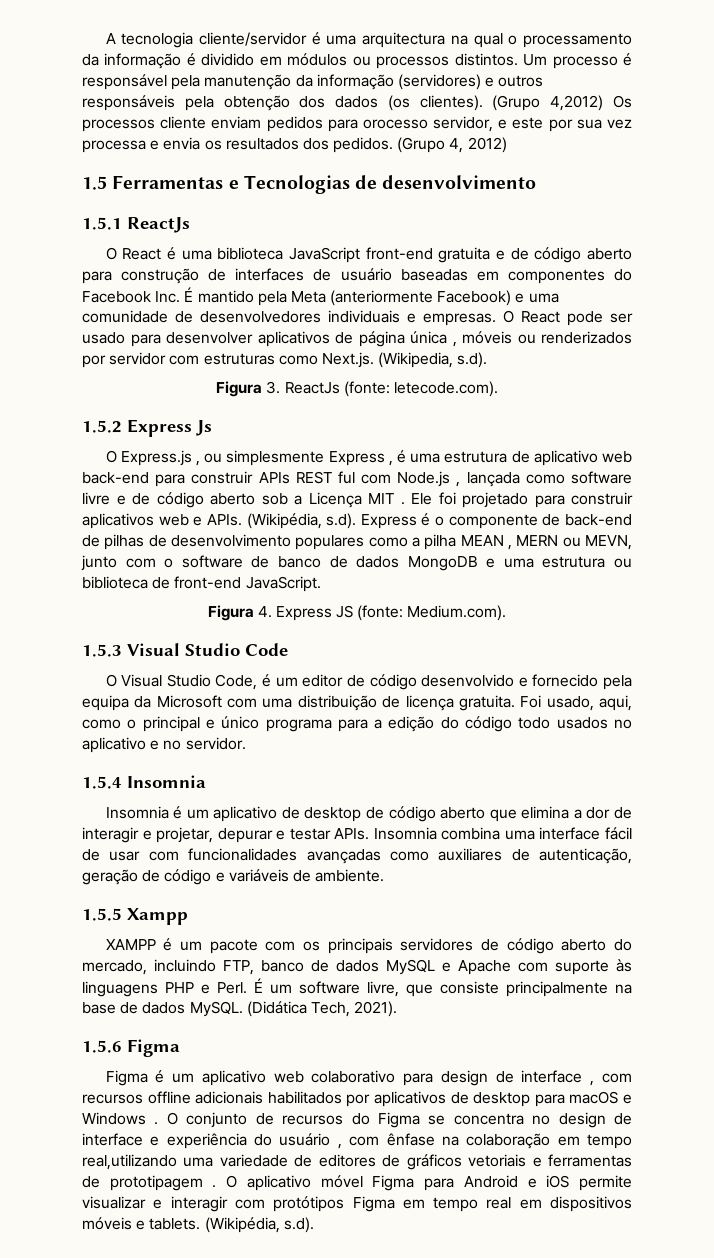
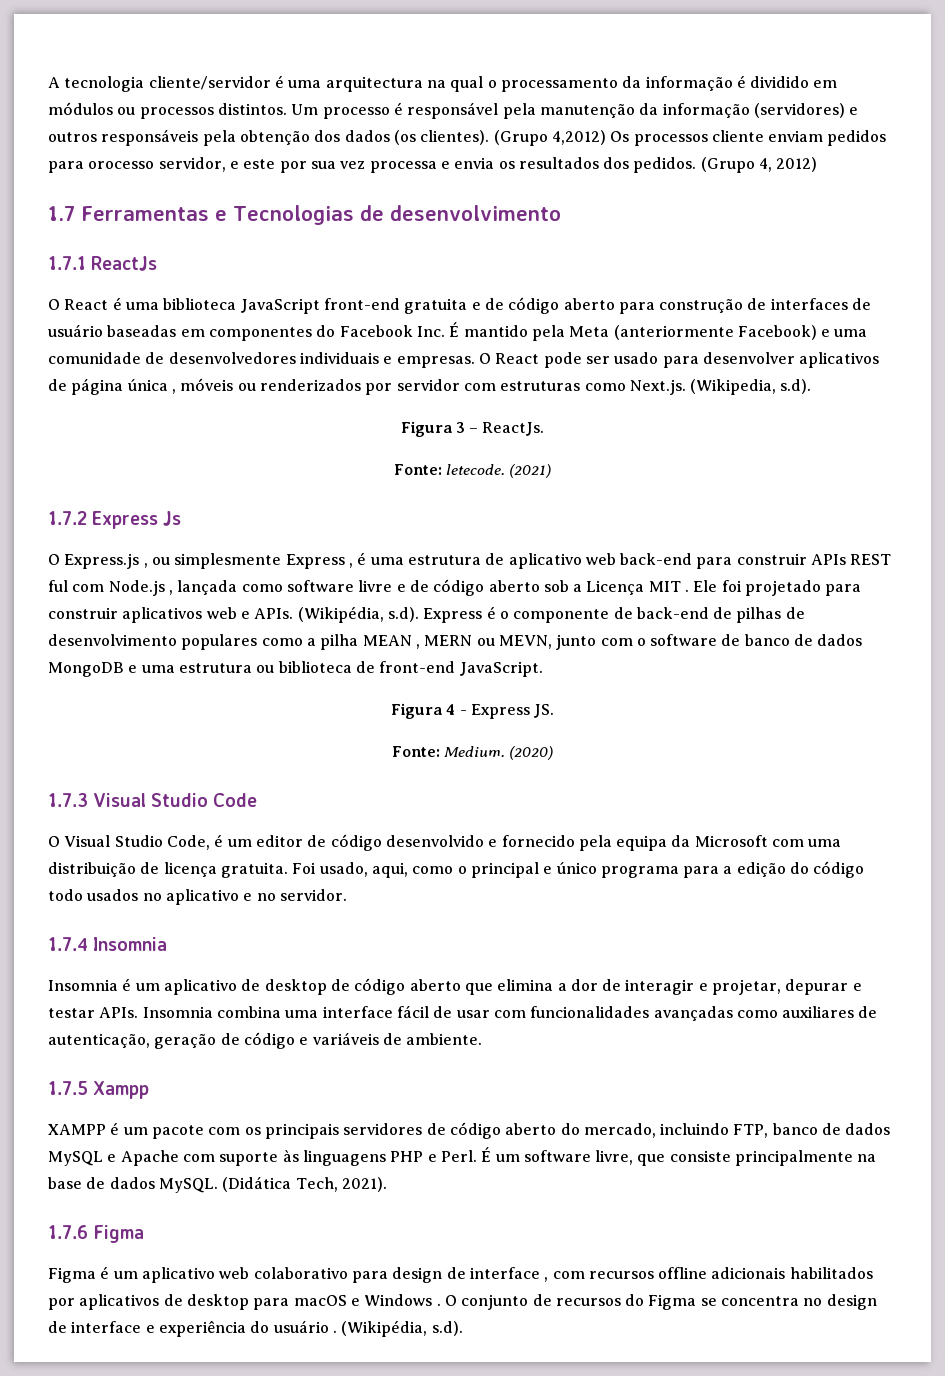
- 1.5 Ferramentas e Tecnologias de desenvolvimento
+ 1.7 Ferramentas e Tecnologias de desenvolvimento
- 1.5.1 ReactJs
+ 1.7.1 ReactJs
- Figura 3. ReactJs (fonte: letecode.com).
- 1.5.2 Express Js
+ Figura 3 – ReactJs.
+ Fonte: letecode. (2021)
+ 1.7.2 Express Js
- Figura 4. Express JS (fonte: Medium.com).
- 1.5.3 Visual Studio Code
+ Figura 4 - Express JS.
+ Fonte: Medium. (2020)
+ 1.7.3 Visual Studio Code
- 1.5.4 Insomnia
+ 1.7.4 Insomnia
- 1.5.5 Xampp
+ 1.7.5 Xampp
- 1.5.6 Figma
+ 1.7.6 Figma
- O conjunto de recursos do Figma se concentra no design de interface e experiência do usuário , com ênfase na colaboração em tempo real,utilizando uma variedade de editores de gráficos vetoriais e ferramentas de prototipagem . O aplicativo móvel Figma para Android e iOS permite visualizar e interagir com protótipos Figma em tempo real em dispositivos móveis e tablets.
+ O conjunto de recursos do Figma se concentra no design de interface e experiência do usuário .

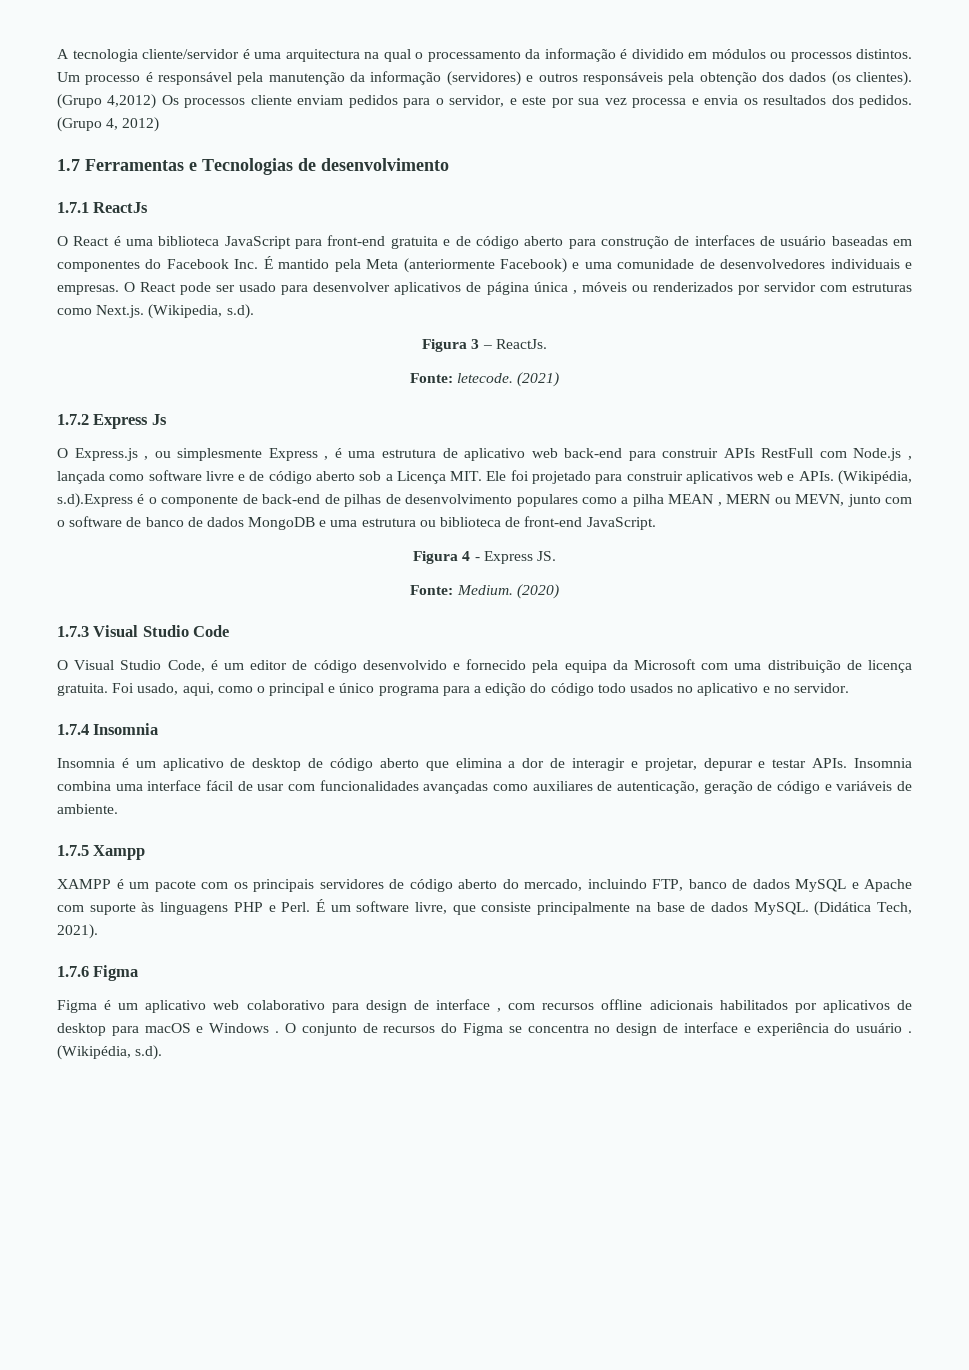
- (Grupo 4,2012) Os processos cliente enviam pedidos para orocesso servidor, e este por sua vez processa e envia os resultados dos pedidos.
+ (Grupo 4,2012) Os processos cliente enviam pedidos para o servidor, e este por sua vez processa e envia os resultados dos pedidos.
- O React é uma biblioteca JavaScript front-end gratuita e de código aberto para construção de interfaces de usuário baseadas em componentes do Facebook Inc. É mantido pela Meta (anteriormente Facebook) e uma comunidade de desenvolvedores individuais e empresas.
+ O React é uma biblioteca JavaScript para front-end gratuita e de código aberto para construção de interfaces de usuário baseadas em componentes do Facebook Inc. É mantido pela Meta (anteriormente Facebook) e uma comunidade de desenvolvedores individuais e empresas.
- O Express.js , ou simplesmente Express , é uma estrutura de aplicativo web back-end para construir APIs REST ful com Node.js , lançada como software livre e de código aberto sob a Licença MIT . Ele foi projetado para construir aplicativos web e APIs.
+ O Express.js , ou simplesmente Express , é uma estrutura de aplicativo web back-end para construir APIs RestFull com Node.js , lançada como software livre e de código aberto sob a Licença MIT. Ele foi projetado para construir aplicativos web e APIs.
- (Wikipédia, s.d). Express é o componente de back-end de pilhas de desenvolvimento populares como a pilha MEAN , MERN ou MEVN, junto com o software de banco de dados MongoDB e uma estrutura ou biblioteca de front-end JavaScript.
+ (Wikipédia, s.d).Express é o componente de back-end de pilhas de desenvolvimento populares como a pilha MEAN , MERN ou MEVN, junto com o software de banco de dados MongoDB e uma estrutura ou biblioteca de front-end JavaScript.

